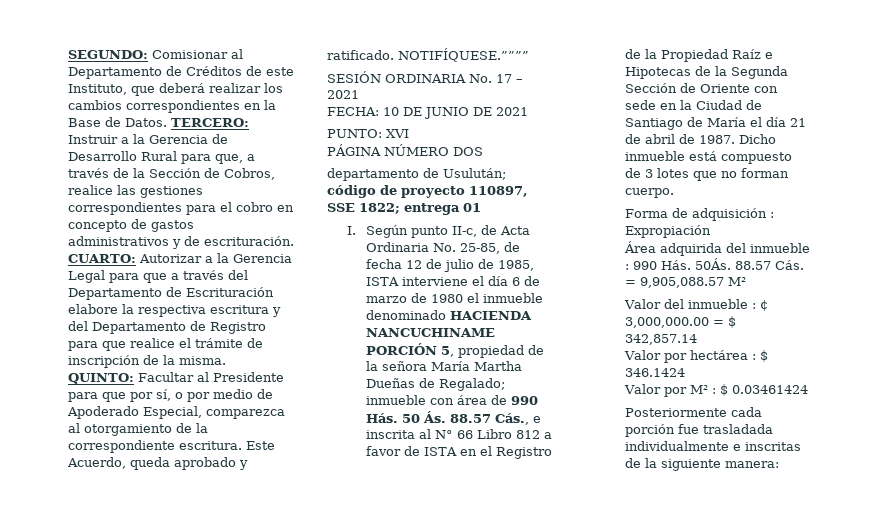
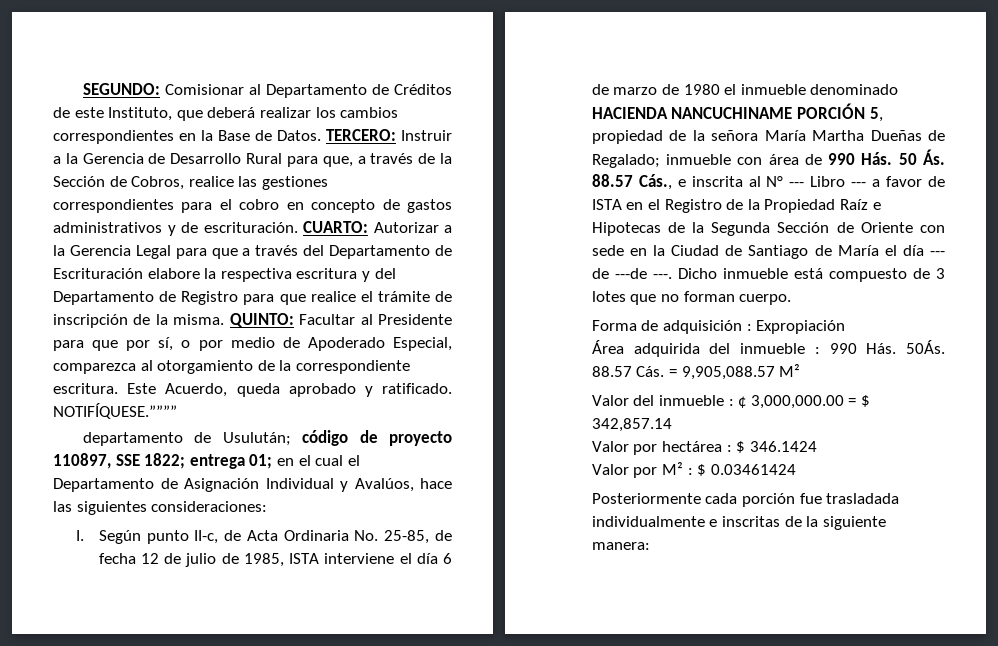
- SESIÓN ORDINARIA No. 17 – 2021
- FECHA: 10 DE JUNIO DE 2021
- PUNTO: XVI
- PÁGINA NÚMERO DOS
- departamento de Usulután; código de proyecto 110897, SSE 1822; entrega 01
+ departamento de Usulután; código de proyecto 110897, SSE 1822; entrega 01; en el cual el Departamento de Asignación Individual y Avalúos, hace las siguientes consideraciones:
- inmueble con área de 990 Hás. 50 Ás. 88.57 Cás., e inscrita al N° 66 Libro 812 a favor de ISTA en el Registro de la Propiedad Raíz e Hipotecas de la Segunda Sección de Oriente con sede en la Ciudad de Santiago de María el día 21 de abril de 1987.
+ inmueble con área de 990 Hás. 50 Ás. 88.57 Cás., e inscrita al N° --- Libro --- a favor de ISTA en el Registro de la Propiedad Raíz e Hipotecas de la Segunda Sección de Oriente con sede en la Ciudad de Santiago de María el día --- de ---de ---.

